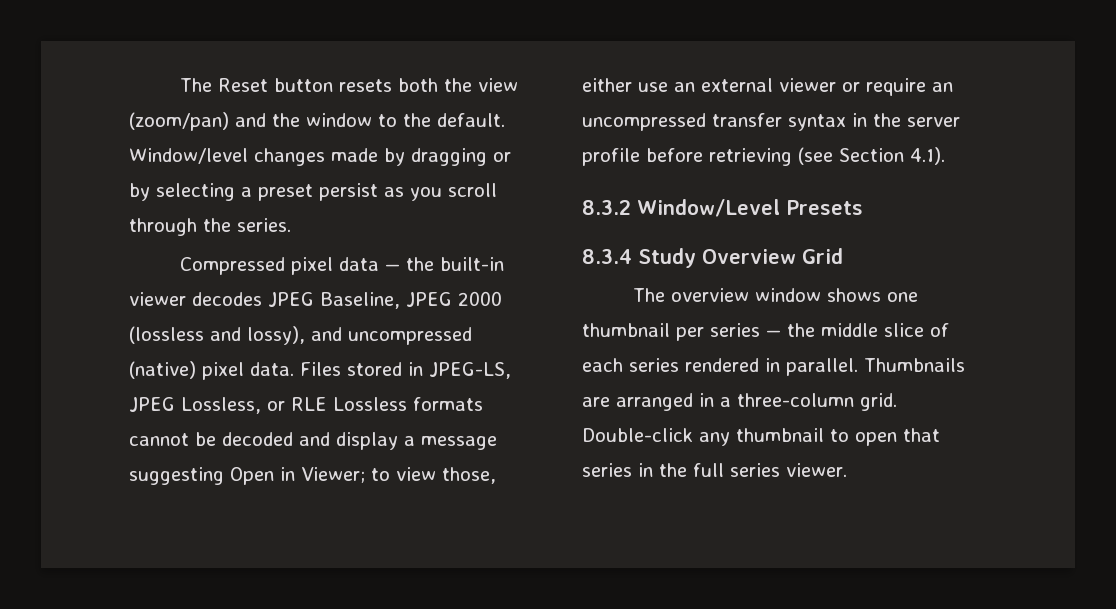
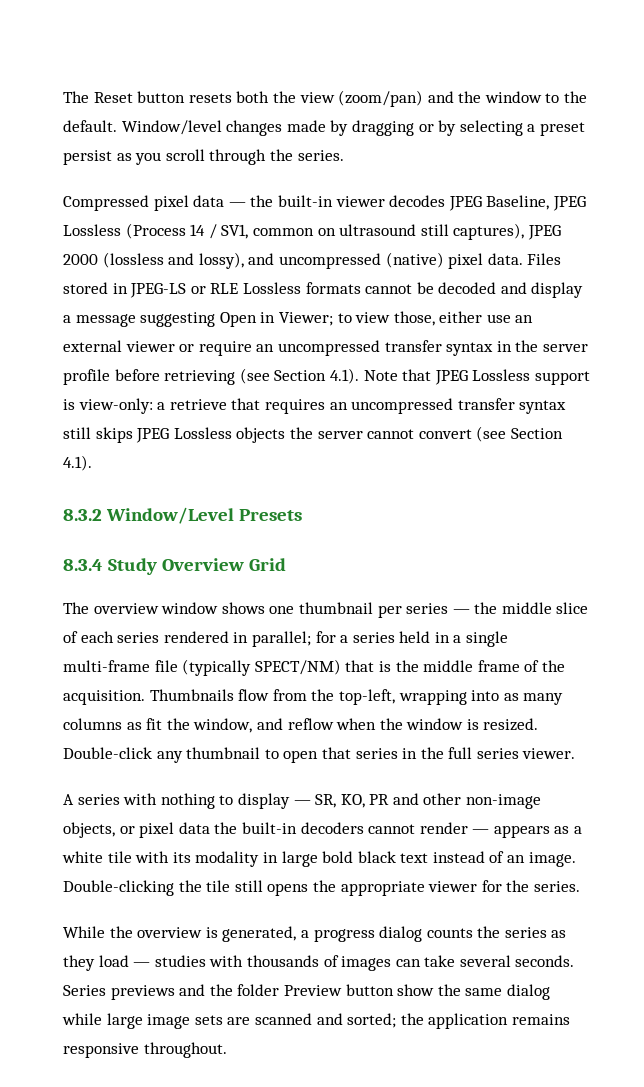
- Compressed pixel data — the built-in viewer decodes JPEG Baseline, JPEG 2000 (lossless and lossy), and uncompressed (native) pixel data.
+ Compressed pixel data — the built-in viewer decodes JPEG Baseline, JPEG Lossless (Process 14 / SV1, common on ultrasound still captures), JPEG 2000 (lossless and lossy), and uncompressed (native) pixel data.
- Files stored in JPEG-LS, JPEG Lossless, or RLE Lossless formats cannot be decoded and display a message suggesting Open in Viewer; to view those, either use an external viewer or require an uncompressed transfer syntax in the server profile before retrieving (see Section 4.1).
+ Files stored in JPEG-LS or RLE Lossless formats cannot be decoded and display a message suggesting Open in Viewer; to view those, either use an external viewer or require an uncompressed transfer syntax in the server profile before retrieving (see Section 4.1). Note that JPEG Lossless support is view-only: a retrieve that requires an uncompressed transfer syntax still skips JPEG Lossless objects the server cannot convert (see Section 4.1).
- The overview window shows one thumbnail per series — the middle slice of each series rendered in parallel. Thumbnails are arranged in a three-column grid.
+ The overview window shows one thumbnail per series — the middle slice of each series rendered in parallel; for a series held in a single multi-frame file (typically SPECT/NM) that is the middle frame of the acquisition. Thumbnails flow from the top-left, wrapping into as many columns as fit the window, and reflow when the window is resized.
+ A series with nothing to display — SR, KO, PR and other non-image objects, or pixel data the built-in decoders cannot render — appears as a white tile with its modality in large bold black text instead of an image. Double-clicking the tile still opens the appropriate viewer for the series.
+ While the overview is generated, a progress dialog counts the series as they load — studies with thousands of images can take several seconds. Series previews and the folder Preview button show the same dialog while large image sets are scanned and sorted; the application remains responsive throughout.

